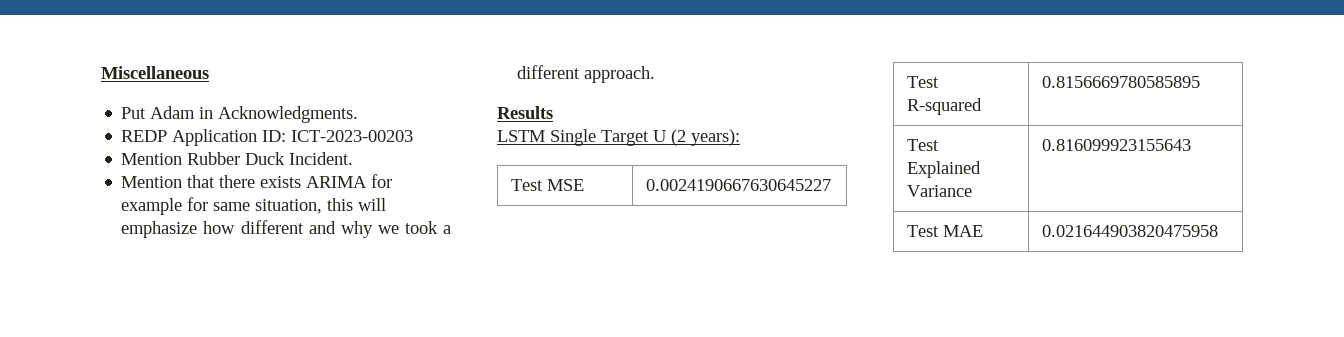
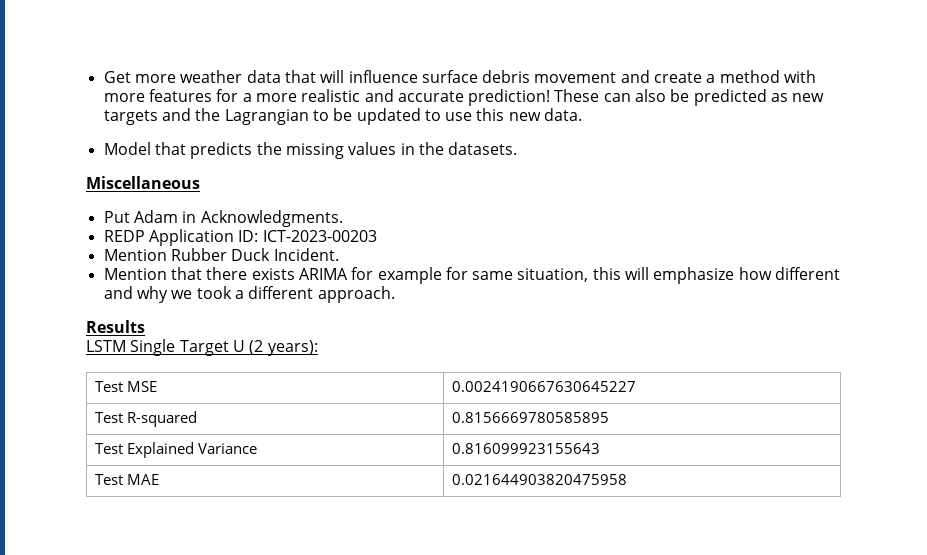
+ Get more weather data that will influence surface debris movement and create a method with more features for a more realistic and accurate prediction! These can also be predicted as new targets and the Lagrangian to be updated to use this new data.
+ Model that predicts the missing values in the datasets.

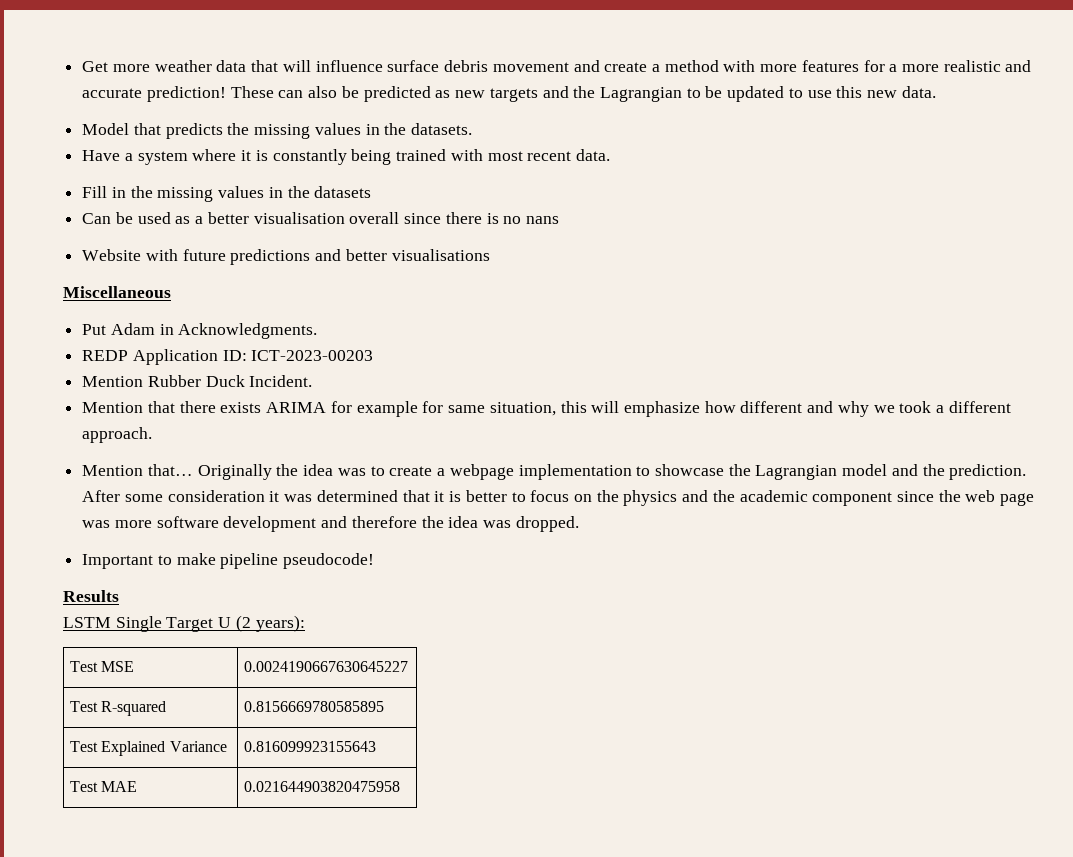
+ Have a system where it is constantly being trained with most recent data.
+ Fill in the missing values in the datasets
+ Can be used as a better visualisation overall since there is no nans
+ Website with future predictions and better visualisations
+ Mention that… Originally the idea was to create a webpage implementation to showcase the Lagrangian model and the prediction. After some consideration it was determined that it is better to focus on the physics and the academic component since the web page was more software development and therefore the idea was dropped.
+ Important to make pipeline pseudocode!

